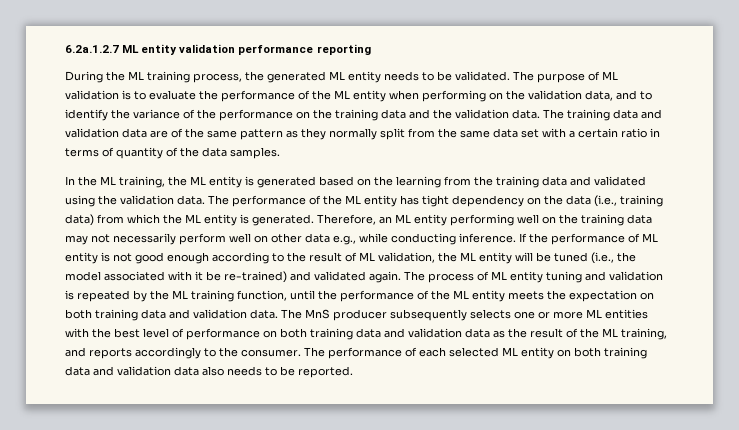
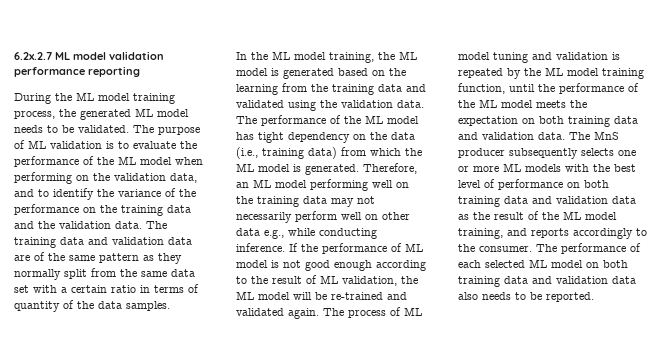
- 6.2a.1.2.7 ML entity validation performance reporting
+ 6.2x.2.7 ML model validation performance reporting
- During the ML training process, the generated ML entity needs to be validated.
+ During the ML model training process, the generated ML model needs to be validated.
- The purpose of ML validation is to evaluate the performance of the ML entity when performing on the validation data, and to identify the variance of the performance on the training data and the validation data.
+ The purpose of ML validation is to evaluate the performance of the ML model when performing on the validation data, and to identify the variance of the performance on the training data and the validation data.
- In the ML training, the ML entity is generated based on the learning from the training data and validated using the validation data.
+ In the ML model training, the ML model is generated based on the learning from the training data and validated using the validation data.
- The performance of the ML entity has tight dependency on the data (i.e., training data) from which the ML entity is generated.
+ The performance of the ML model has tight dependency on the data (i.e., training data) from which the ML model is generated.
- Therefore, an ML entity performing well on the training data may not necessarily perform well on other data e.g., while conducting inference.
+ Therefore, an ML model performing well on the training data may not necessarily perform well on other data e.g., while conducting inference.
- If the performance of ML entity is not good enough according to the result of ML validation, the ML entity will be tuned (i.e., the model associated with it be re-trained) and validated again.
+ If the performance of ML model is not good enough according to the result of ML validation, the ML model will be re-trained and validated again.
- The process of ML entity tuning and validation is repeated by the ML training function, until the performance of the ML entity meets the expectation on both training data and validation data.
+ The process of ML model tuning and validation is repeated by the ML model training function, until the performance of the ML model meets the expectation on both training data and validation data.
- The MnS producer subsequently selects one or more ML entities with the best level of performance on both training data and validation data as the result of the ML training, and reports accordingly to the consumer.
+ The MnS producer subsequently selects one or more ML models with the best level of performance on both training data and validation data as the result of the ML model training, and reports accordingly to the consumer.
- The performance of each selected ML entity on both training data and validation data also needs to be reported.
+ The performance of each selected ML model on both training data and validation data also needs to be reported.

